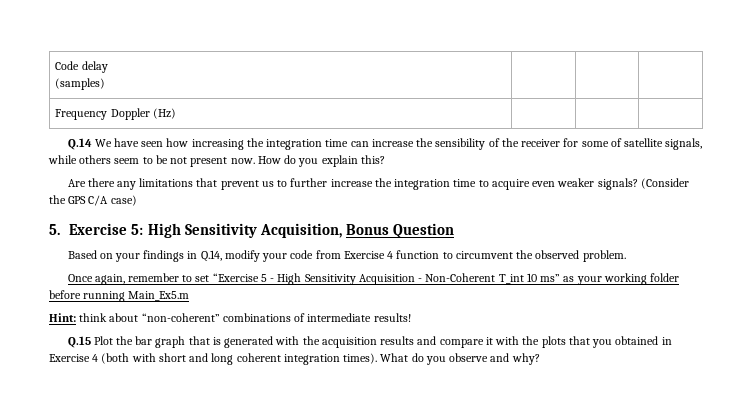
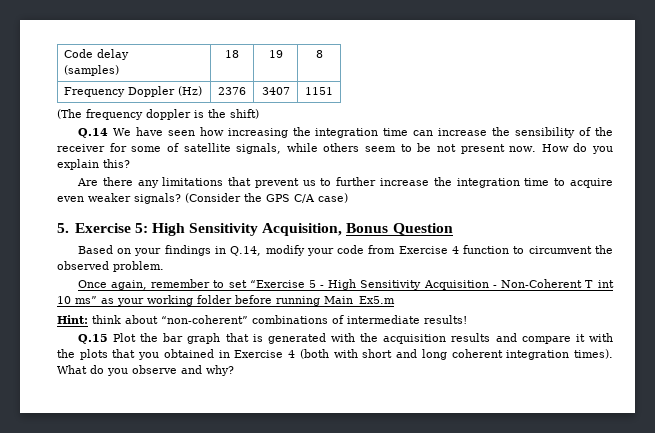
  Code delay
- (samples) | | |
+ (samples) | 18 | 19 | 8
- Frequency Doppler (Hz) | | |
+ Frequency Doppler (Hz) | 2376 | 3407 | 1151
+ (The frequency doppler is the shift)

